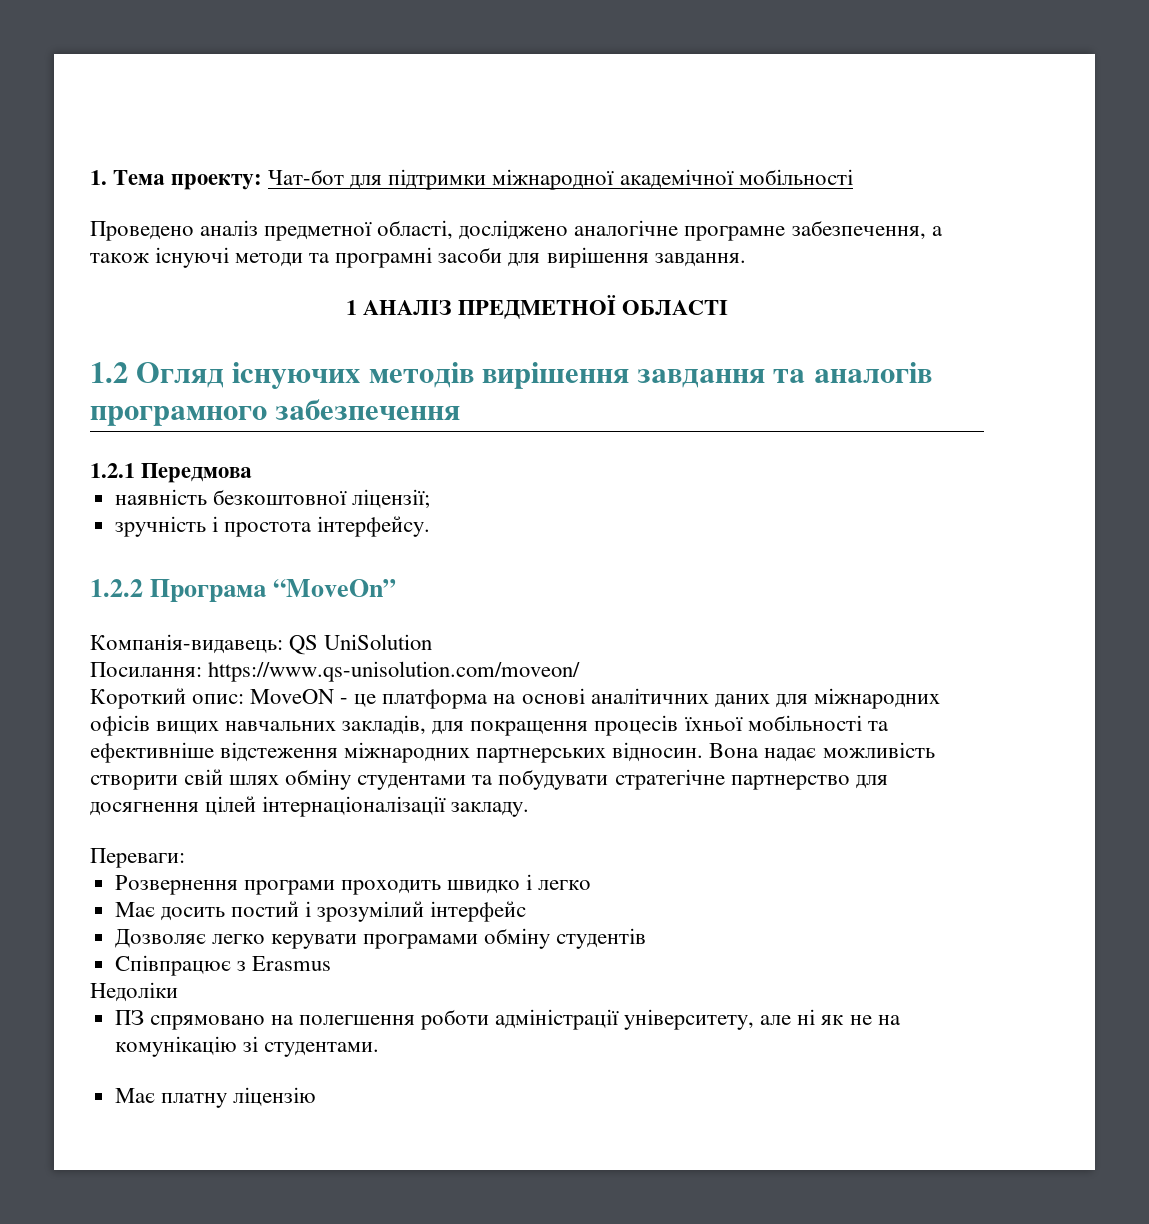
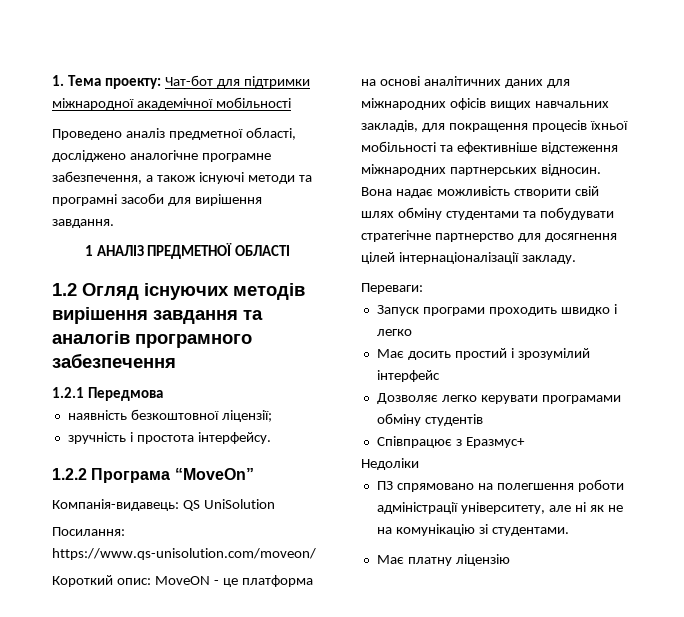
- Розвернення програми проходить швидко і легко
+ Запуск програми проходить швидко і легко
- Має досить постий і зрозумілий інтерфейс
+ Має досить простий і зрозумілий інтерфейс
- Співпрацює з Erasmus
+ Співпрацює з Еразмус+

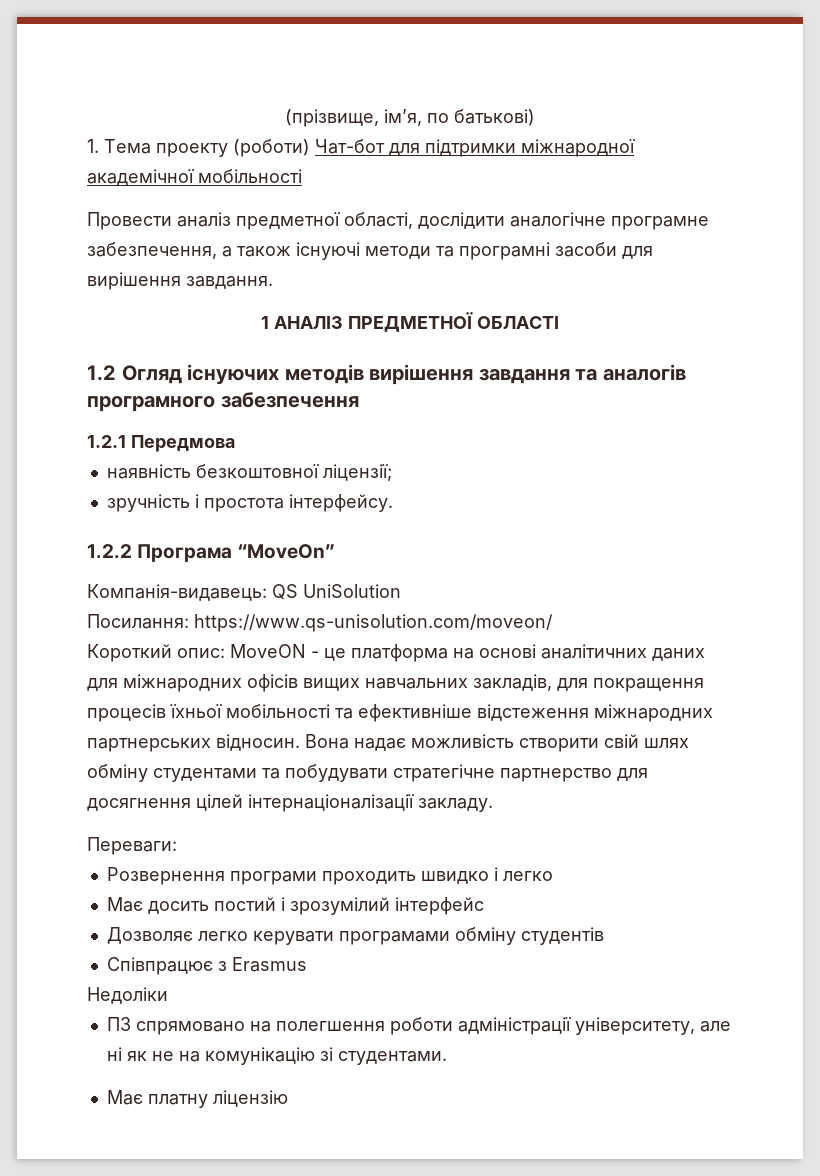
- 1. Тема проекту: Чат-бот для підтримки міжнародної академічної мобільності
+ (прізвище, ім’я, по батькові)
+ 1. Тема проекту (роботи) Чат-бот для підтримки міжнародної академічної мобільності
- Проведено аналіз предметної області, досліджено аналогічне програмне забезпечення, а також існуючі методи та програмні засоби для вирішення завдання.
+ Провести аналіз предметної області, дослідити аналогічне програмне забезпечення, а також існуючі методи та програмні засоби для вирішення завдання.
- Запуск програми проходить швидко і легко
+ Розвернення програми проходить швидко і легко
- Має досить простий і зрозумілий інтерфейс
+ Має досить постий і зрозумілий інтерфейс
- Співпрацює з Еразмус+
+ Співпрацює з Erasmus

